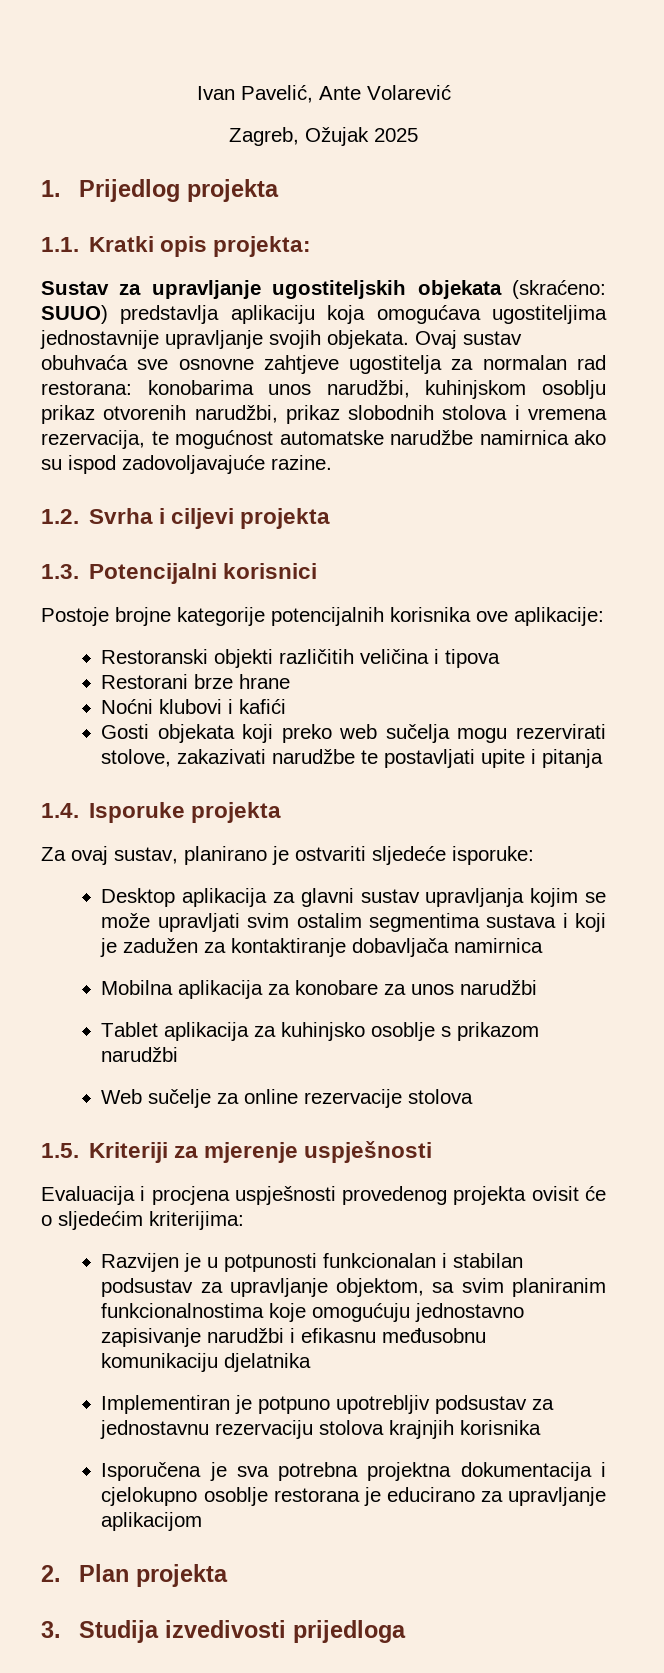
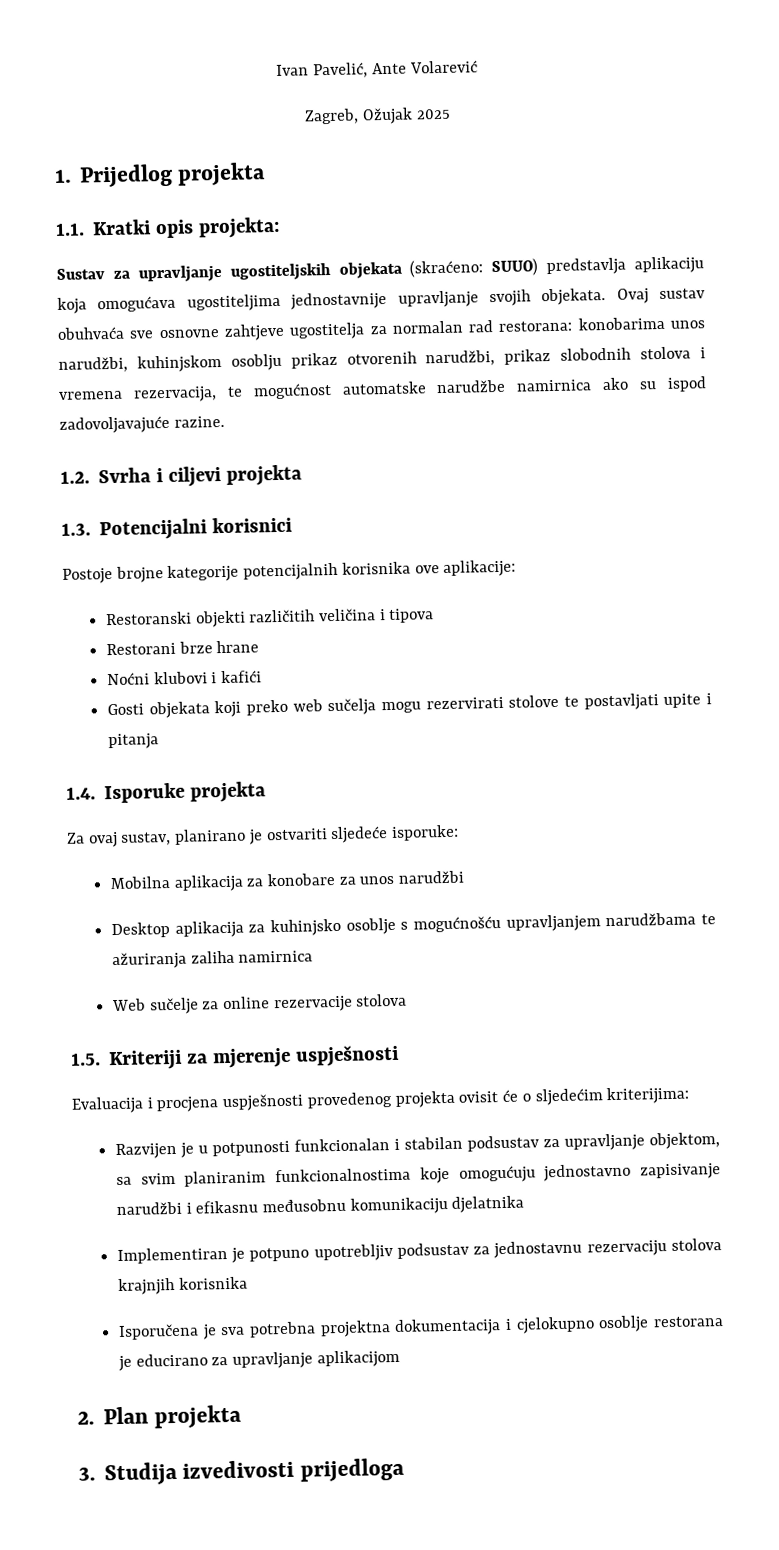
- Gosti objekata koji preko web sučelja mogu rezervirati stolove, zakazivati narudžbe te postavljati upite i pitanja
+ Gosti objekata koji preko web sučelja mogu rezervirati stolove te postavljati upite i pitanja
- Desktop aplikacija za glavni sustav upravljanja kojim se može upravljati svim ostalim segmentima sustava i koji je zadužen za kontaktiranje dobavljača namirnica
- Tablet aplikacija za kuhinjsko osoblje s prikazom narudžbi
+ Desktop aplikacija za kuhinjsko osoblje s mogućnošću upravljanjem narudžbama te ažuriranja zaliha namirnica

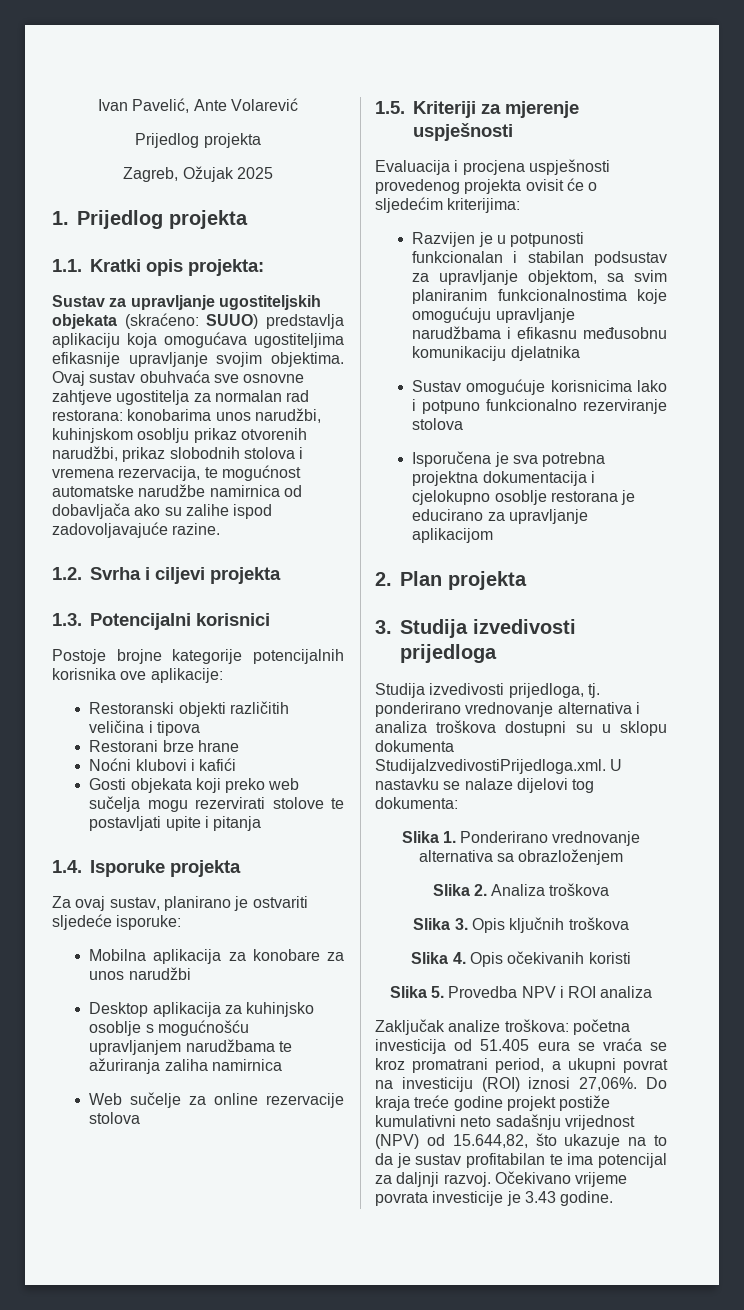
  Ivan Pavelić, Ante Volarević
+ Prijedlog projekta
- Sustav za upravljanje ugostiteljskih objekata (skraćeno: SUUO) predstavlja aplikaciju koja omogućava ugostiteljima jednostavnije upravljanje svojih objekata.
+ Sustav za upravljanje ugostiteljskih objekata (skraćeno: SUUO) predstavlja aplikaciju koja omogućava ugostiteljima efikasnije upravljanje svojim objektima.
- Ovaj sustav obuhvaća sve osnovne zahtjeve ugostitelja za normalan rad restorana: konobarima unos narudžbi, kuhinjskom osoblju prikaz otvorenih narudžbi, prikaz slobodnih stolova i vremena rezervacija, te mogućnost automatske narudžbe namirnica ako su ispod zadovoljavajuće razine.
+ Ovaj sustav obuhvaća sve osnovne zahtjeve ugostitelja za normalan rad restorana: konobarima unos narudžbi, kuhinjskom osoblju prikaz otvorenih narudžbi, prikaz slobodnih stolova i vremena rezervacija, te mogućnost automatske narudžbe namirnica od dobavljača ako su zalihe ispod zadovoljavajuće razine.
- Razvijen je u potpunosti funkcionalan i stabilan podsustav za upravljanje objektom, sa svim planiranim funkcionalnostima koje omogućuju jednostavno zapisivanje narudžbi i efikasnu međusobnu komunikaciju djelatnika
+ Razvijen je u potpunosti funkcionalan i stabilan podsustav za upravljanje objektom, sa svim planiranim funkcionalnostima koje omogućuju upravljanje narudžbama i efikasnu međusobnu komunikaciju djelatnika
- Implementiran je potpuno upotrebljiv podsustav za jednostavnu rezervaciju stolova krajnjih korisnika
+ Sustav omogućuje korisnicima lako i potpuno funkcionalno rezerviranje stolova
+ Studija izvedivosti prijedloga, tj. ponderirano vrednovanje alternativa i analiza troškova dostupni su u sklopu dokumenta StudijaIzvedivostiPrijedloga.xml. U nastavku se nalaze dijelovi tog dokumenta:
+ Slika 1. Ponderirano vrednovanje alternativa sa obrazloženjem
+ Slika 2. Analiza troškova
+ Slika 3. Opis ključnih troškova
+ Slika 4. Opis očekivanih koristi
+ Slika 5. Provedba NPV i ROI analiza
+ Zaključak analize troškova: početna investicija od 51.405 eura se vraća se kroz promatrani period, a ukupni povrat na investiciju (ROI) iznosi 27,06%. Do kraja treće godine projekt postiže kumulativni neto sadašnju vrijednost (NPV) od 15.644,82, što ukazuje na to da je sustav profitabilan te ima potencijal za daljnji razvoj. Očekivano vrijeme povrata investicije je 3.43 godine.

